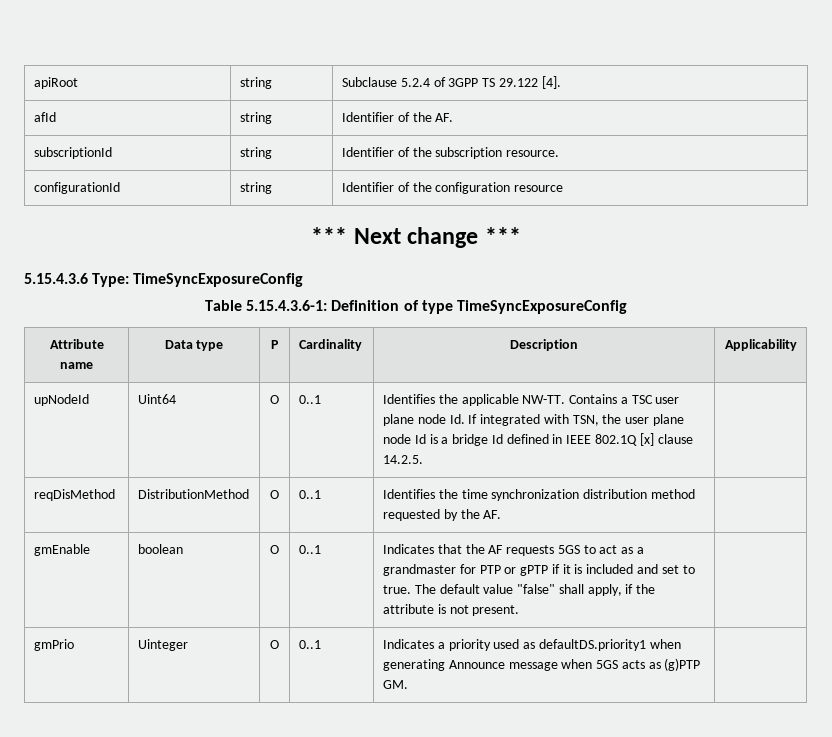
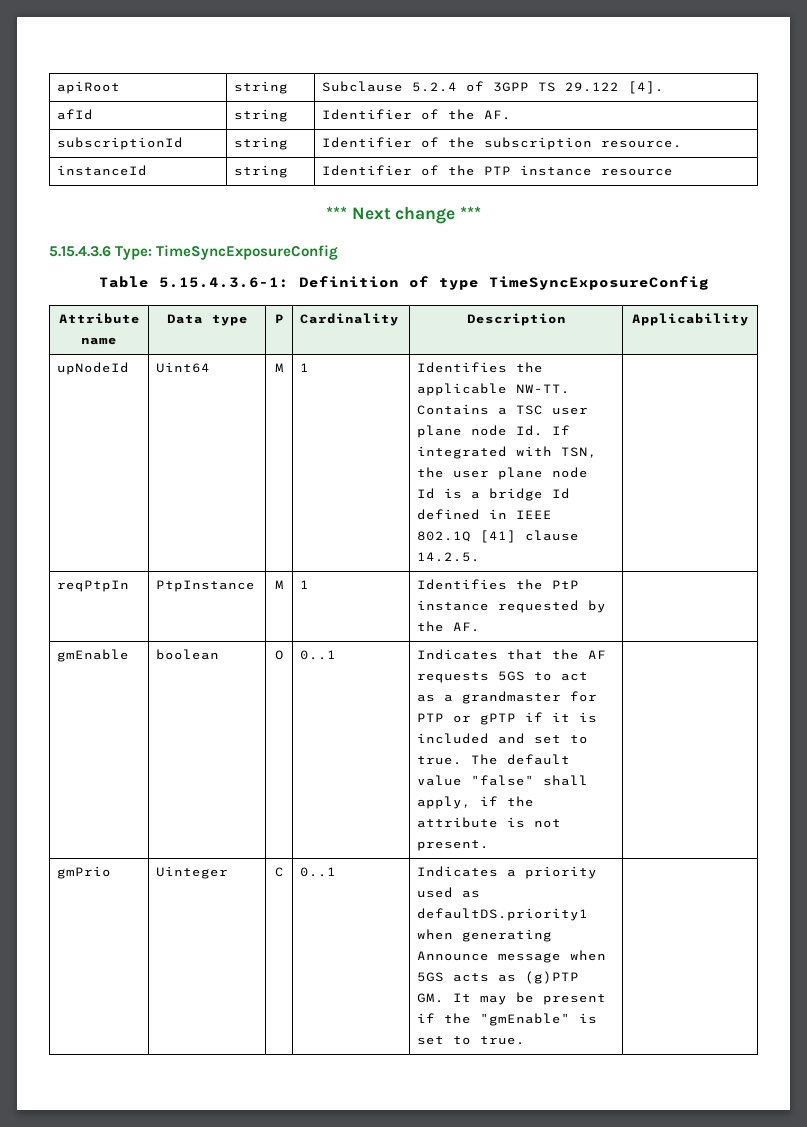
- configurationId | string | Identifier of the configuration resource
+ instanceId | string | Identifier of the PTP instance resource
- upNodeId | Uint64 | O | 0..1 | Identifies the applicable NW-TT. Contains a TSC user plane node Id. If integrated with TSN, the user plane node Id is a bridge Id defined in IEEE 802.1Q [x] clause 14.2.5. |
+ upNodeId | Uint64 | M | 1 | Identifies the applicable NW-TT. Contains a TSC user plane node Id. If integrated with TSN, the user plane node Id is a bridge Id defined in IEEE 802.1Q [41] clause 14.2.5. |
- reqDisMethod | DistributionMethod | O | 0..1 | Identifies the time synchronization distribution method requested by the AF. |
+ reqPtpIn | PtpInstance | M | 1 | Identifies the PtP instance requested by the AF. |
- gmPrio | Uinteger | O | 0..1 | Indicates a priority used as defaultDS.priority1 when generating Announce message when 5GS acts as (g)PTP GM. |
+ gmPrio | Uinteger | C | 0..1 | Indicates a priority used as defaultDS.priority1 when generating Announce message when 5GS acts as (g)PTP GM. It may be present if the "gmEnable" is set to true. |

